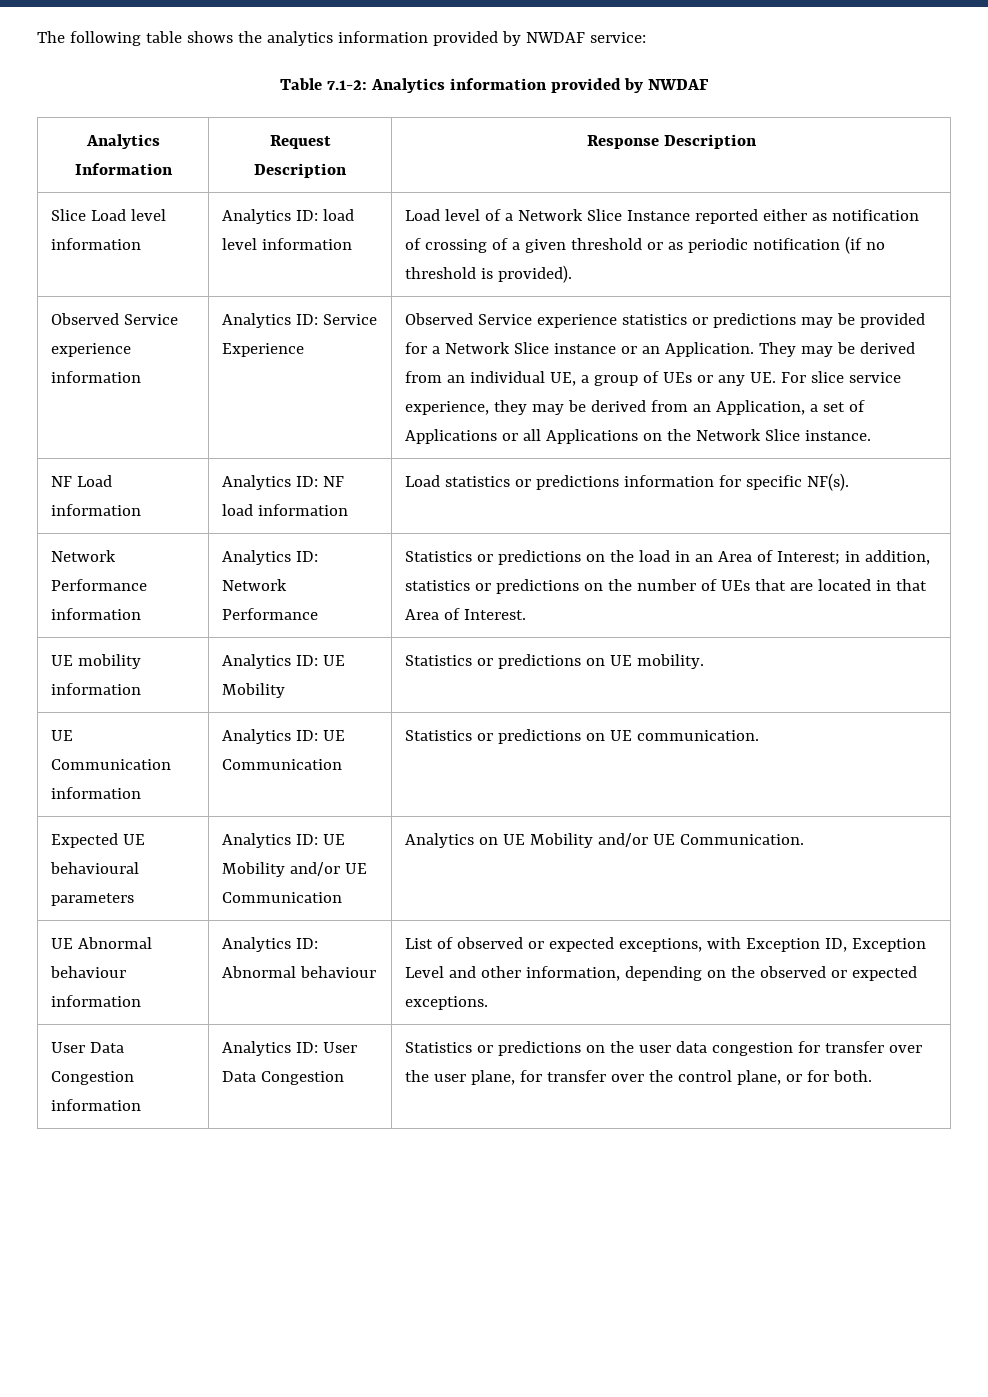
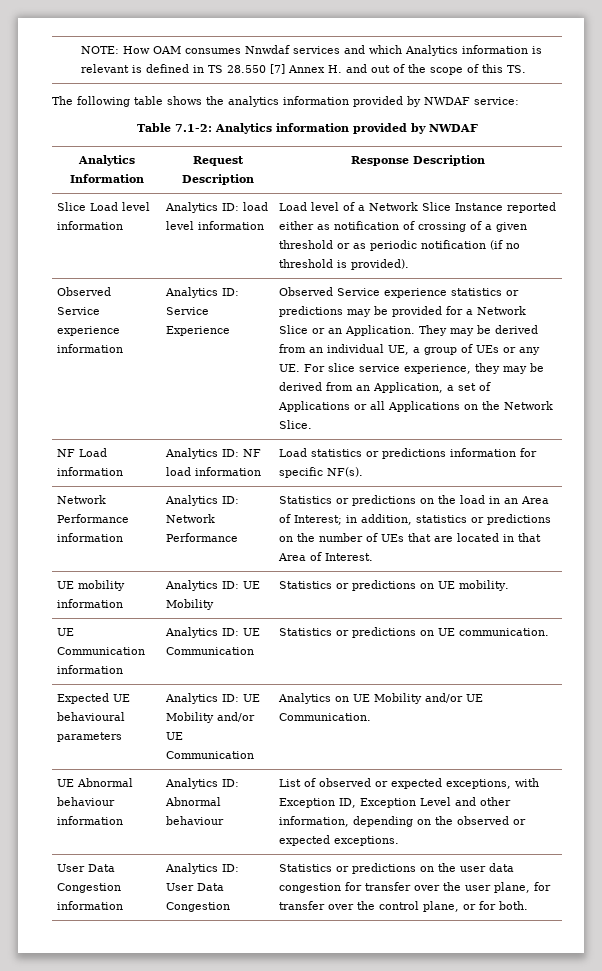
+ NOTE: How OAM consumes Nnwdaf services and which Analytics information is relevant is defined in TS 28.550 [7] Annex H. and out of the scope of this TS.
- Observed Service experience statistics or predictions may be provided for a Network Slice instance or an Application.
+ Observed Service experience statistics or predictions may be provided for a Network Slice or an Application.
- They may be derived from an individual UE, a group of UEs or any UE. For slice service experience, they may be derived from an Application, a set of Applications or all Applications on the Network Slice instance.
+ They may be derived from an individual UE, a group of UEs or any UE. For slice service experience, they may be derived from an Application, a set of Applications or all Applications on the Network Slice.

